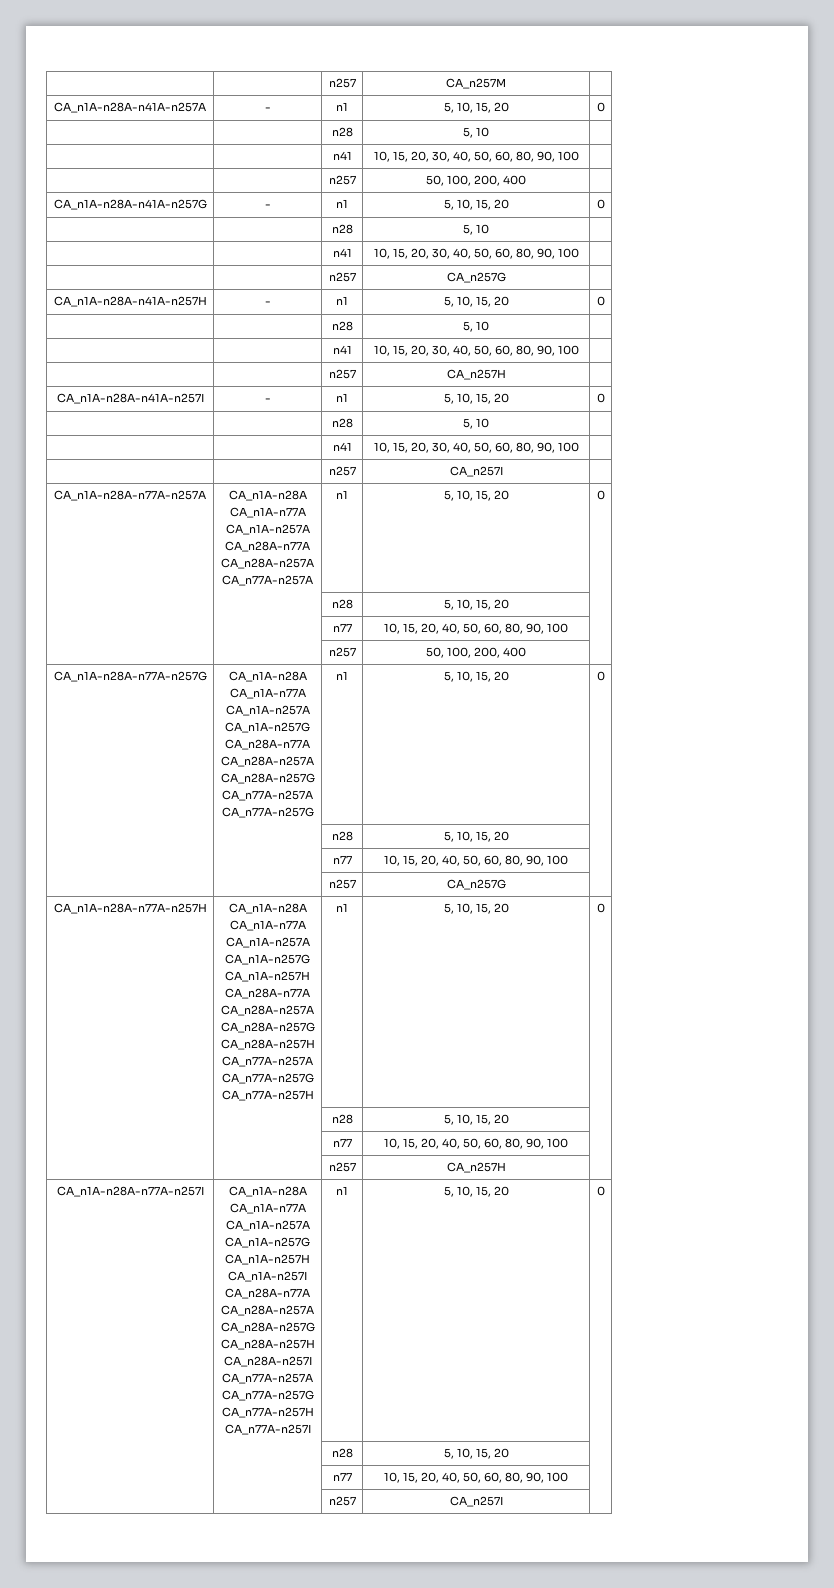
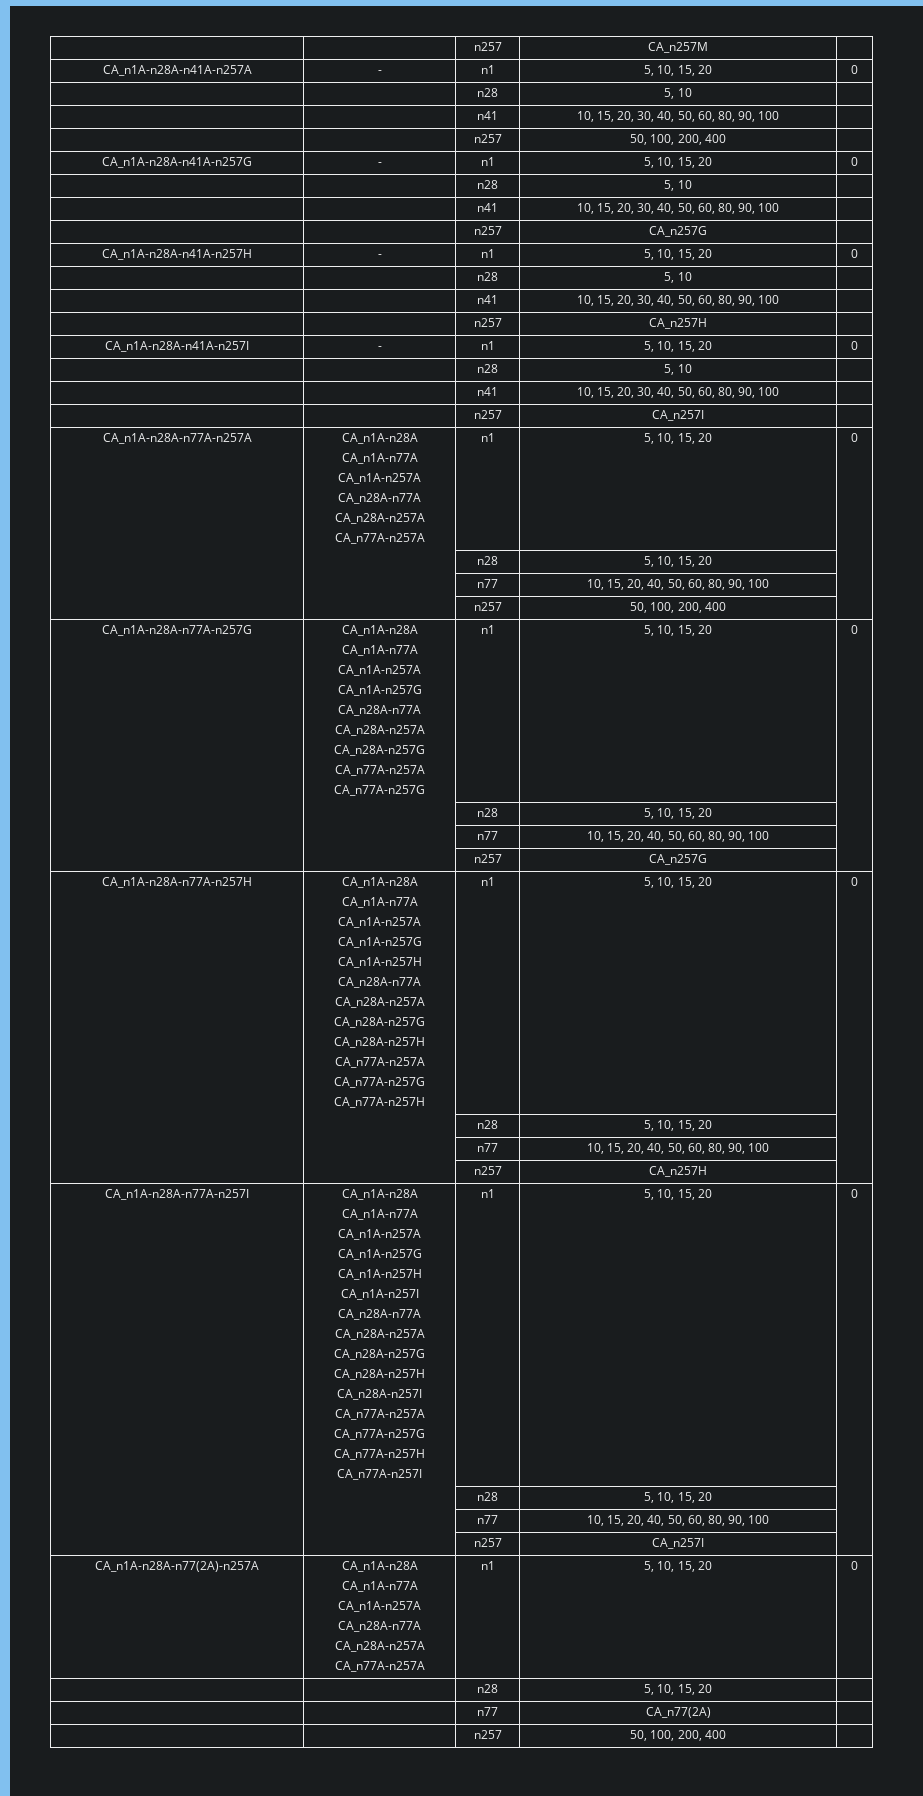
+ CA_n1A-n28A-n77(2A)-n257A | CA_n1A-n28A
+ CA_n1A-n77A
+ CA_n1A-n257A
+ CA_n28A-n77A
+ CA_n28A-n257A
+ CA_n77A-n257A | n1 | 5, 10, 15, 20 | 0
+ | | n28 | 5, 10, 15, 20 |
+ | | n77 | CA_n77(2A) |
+ | | n257 | 50, 100, 200, 400 |

